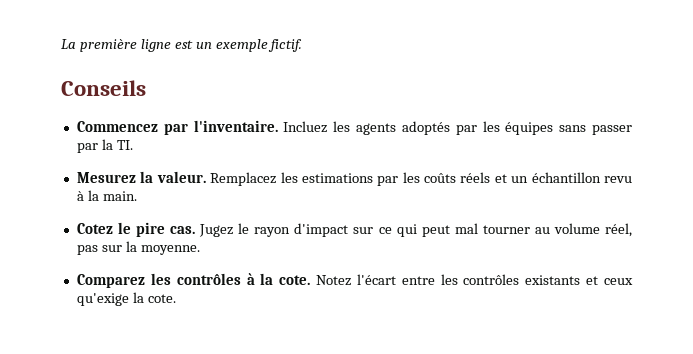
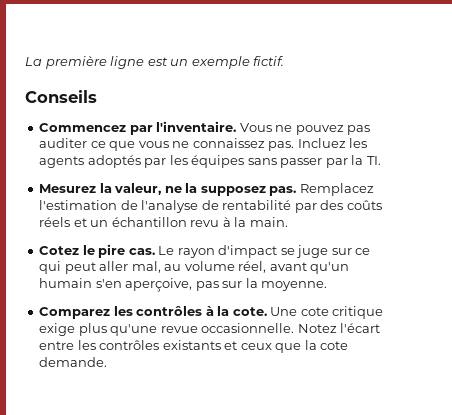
+ Vous ne pouvez pas auditer ce que vous ne connaissez pas.
- Mesurez la valeur. Remplacez les estimations par les coûts réels et un échantillon revu à la main.
+ Mesurez la valeur, ne la supposez pas. Remplacez l'estimation de l'analyse de rentabilité par des coûts réels et un échantillon revu à la main.
- Jugez le rayon d'impact sur ce qui peut mal tourner au volume réel, pas sur la moyenne.
+ Le rayon d'impact se juge sur ce qui peut aller mal, au volume réel, avant qu'un humain s'en aperçoive, pas sur la moyenne.
+ Une cote critique exige plus qu'une revue occasionnelle.
- Notez l'écart entre les contrôles existants et ceux qu'exige la cote.
+ Notez l'écart entre les contrôles existants et ceux que la cote demande.

